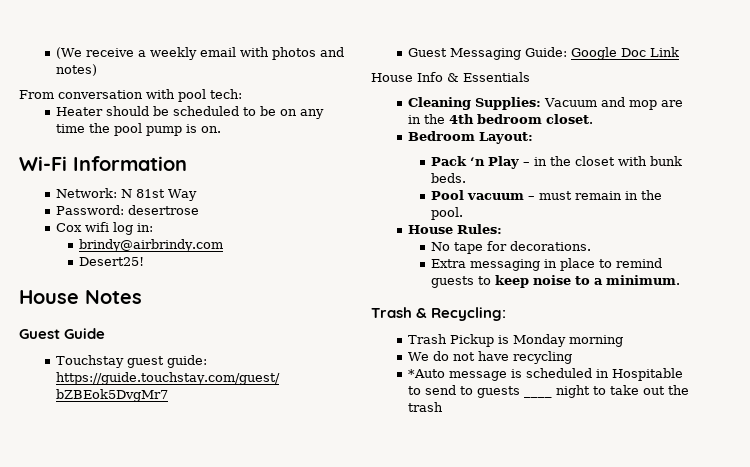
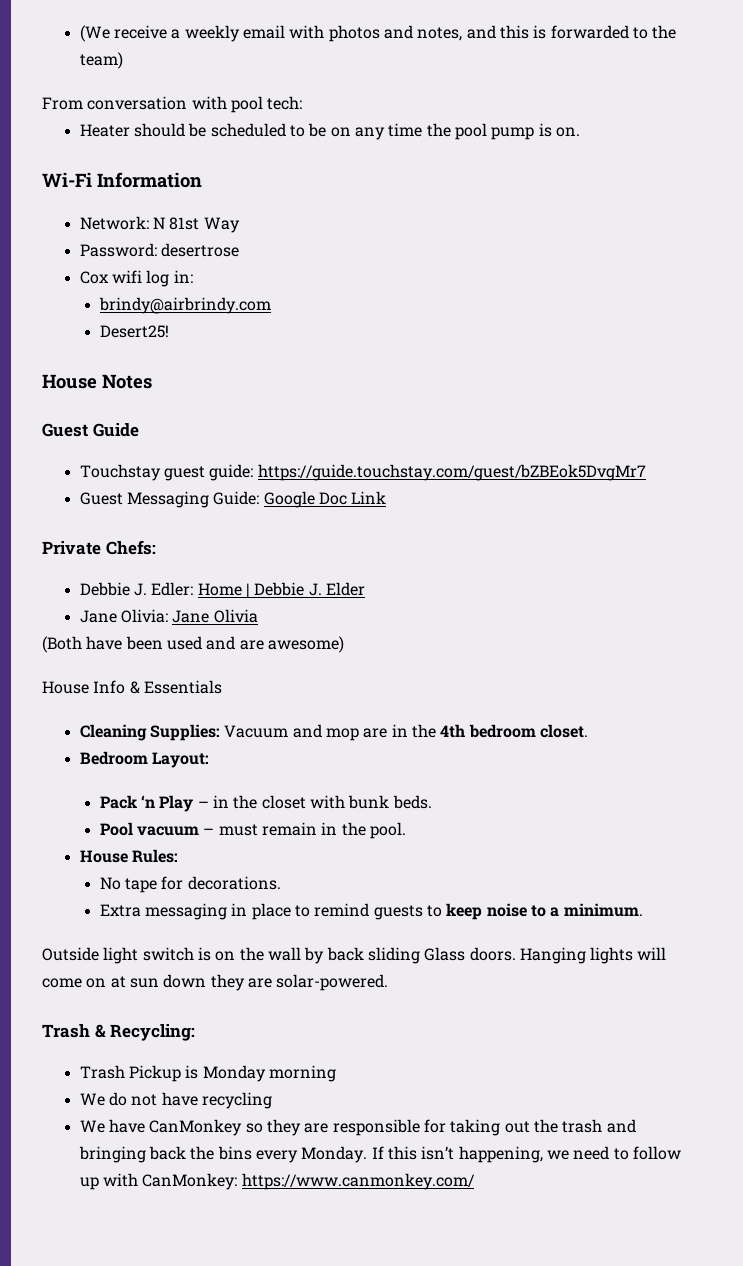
- (We receive a weekly email with photos and notes)
+ (We receive a weekly email with photos and notes, and this is forwarded to the team)
+ Private Chefs:
+ Debbie J. Edler: Home | Debbie J. Elder
+ Jane Olivia: Jane Olivia
+ (Both have been used and are awesome)
+ Outside light switch is on the wall by back sliding Glass doors. Hanging lights will come on at sun down they are solar-powered.
- *Auto message is scheduled in Hospitable to send to guests ____ night to take out the trash
+ We have CanMonkey so they are responsible for taking out the trash and bringing back the bins every Monday. If this isn’t happening, we need to follow up with CanMonkey: https://www.canmonkey.com/

